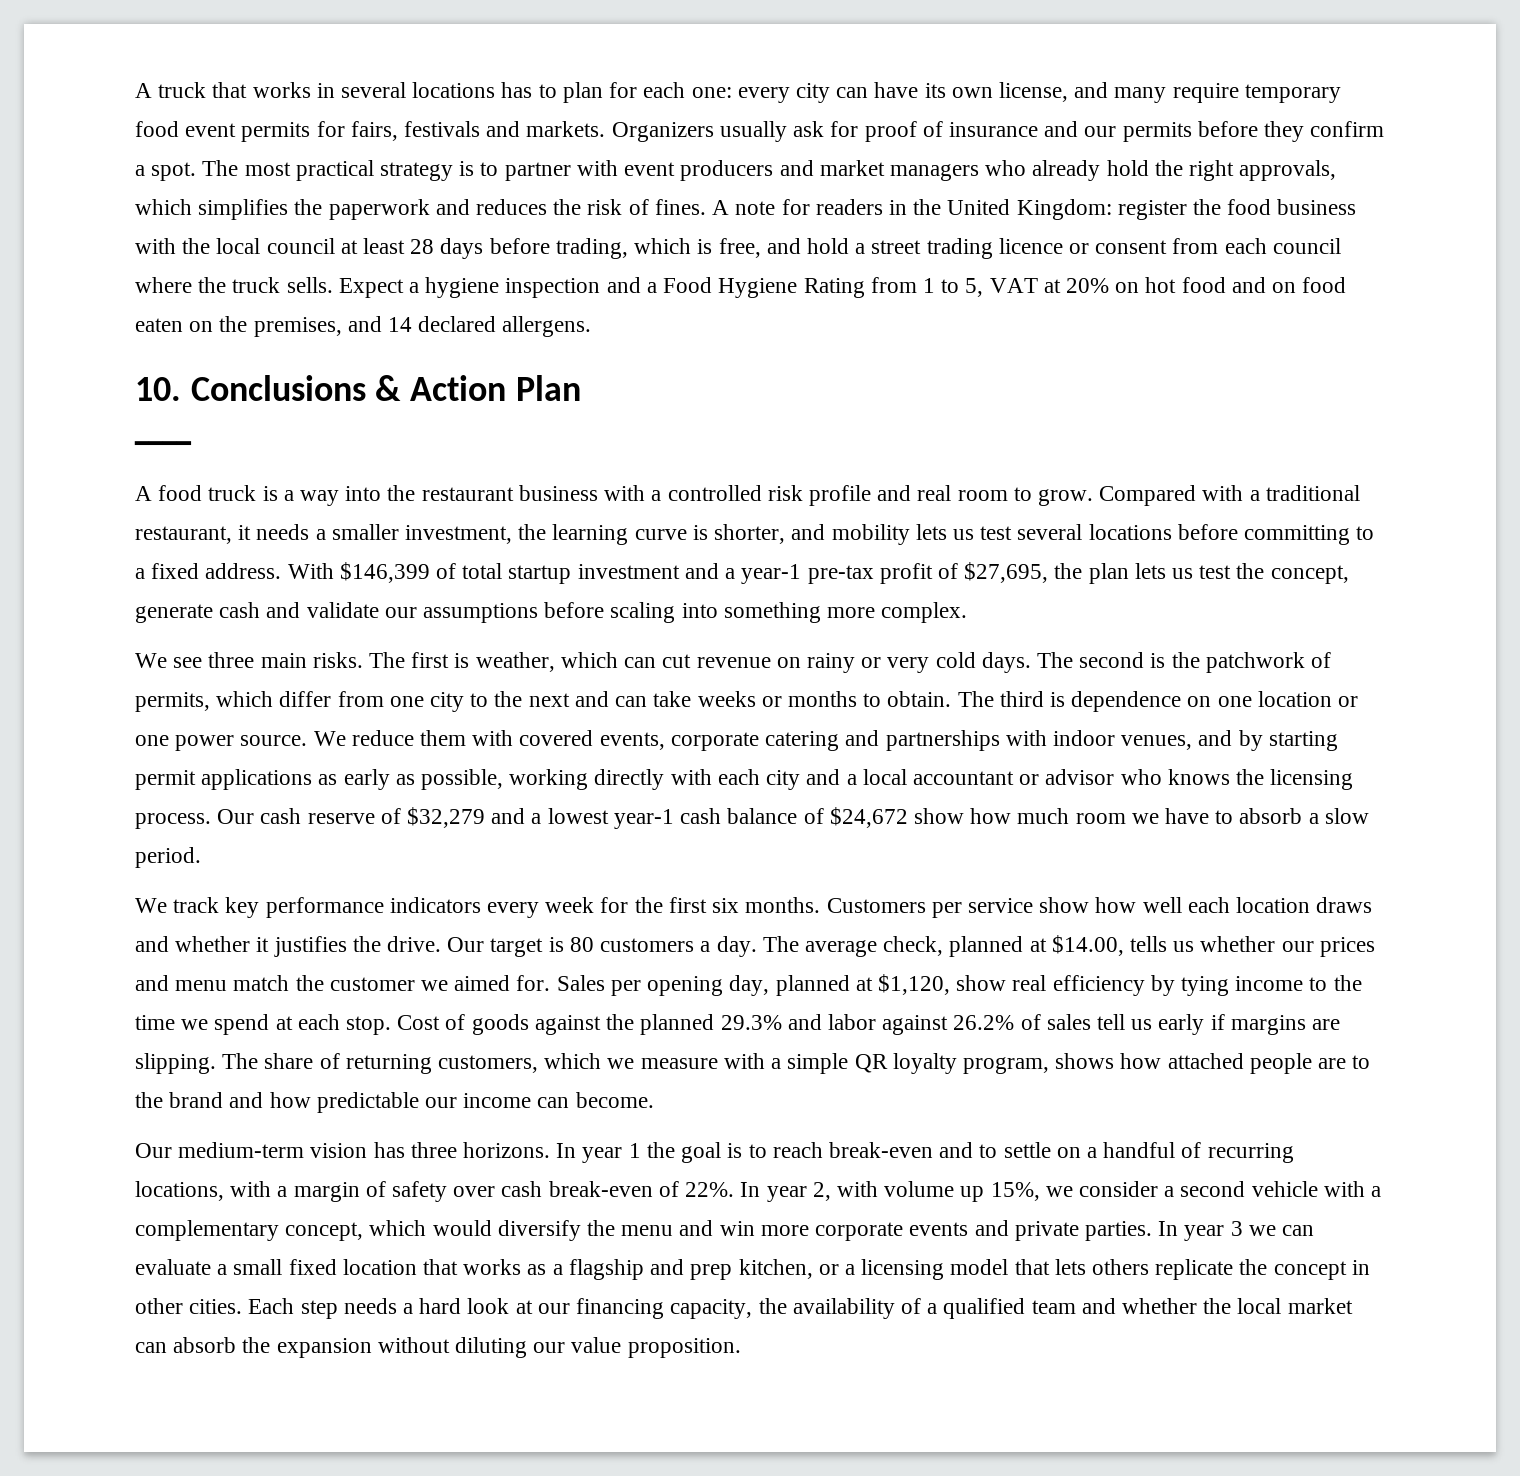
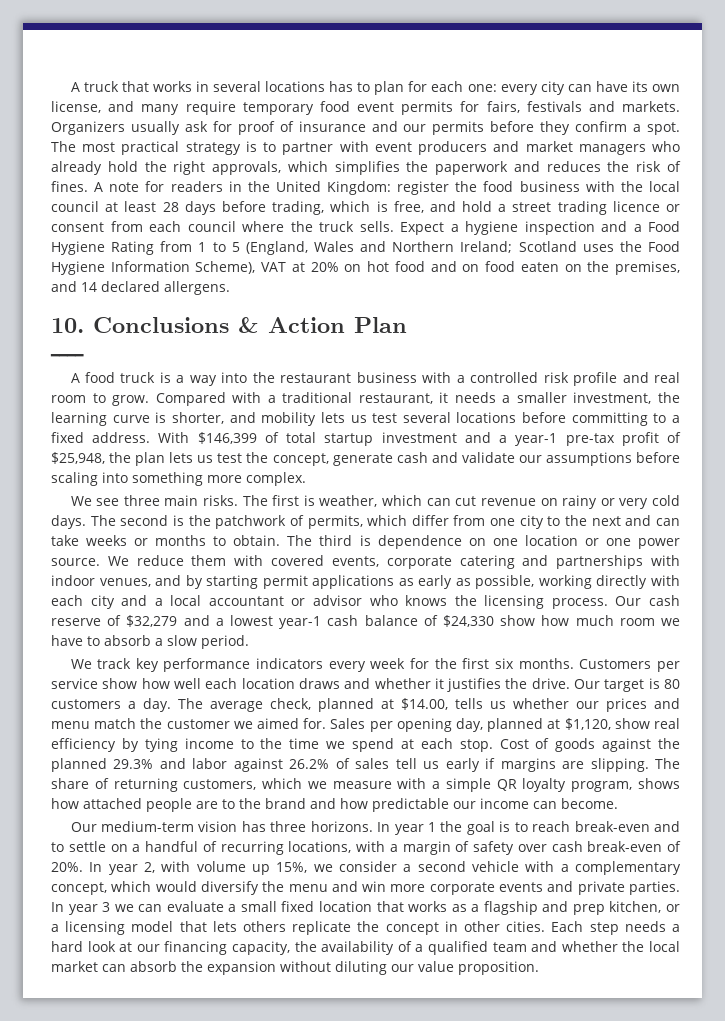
- Expect a hygiene inspection and a Food Hygiene Rating from 1 to 5, VAT at 20% on hot food and on food eaten on the premises, and 14 declared allergens.
+ Expect a hygiene inspection and a Food Hygiene Rating from 1 to 5 (England, Wales and Northern Ireland; Scotland uses the Food Hygiene Information Scheme), VAT at 20% on hot food and on food eaten on the premises, and 14 declared allergens.
- With $146,399 of total startup investment and a year-1 pre-tax profit of $27,695, the plan lets us test the concept, generate cash and validate our assumptions before scaling into something more complex.
+ With $146,399 of total startup investment and a year-1 pre-tax profit of $25,948, the plan lets us test the concept, generate cash and validate our assumptions before scaling into something more complex.
- Our cash reserve of $32,279 and a lowest year-1 cash balance of $24,672 show how much room we have to absorb a slow period.
+ Our cash reserve of $32,279 and a lowest year-1 cash balance of $24,330 show how much room we have to absorb a slow period.
- In year 1 the goal is to reach break-even and to settle on a handful of recurring locations, with a margin of safety over cash break-even of 22%.
+ In year 1 the goal is to reach break-even and to settle on a handful of recurring locations, with a margin of safety over cash break-even of 20%.

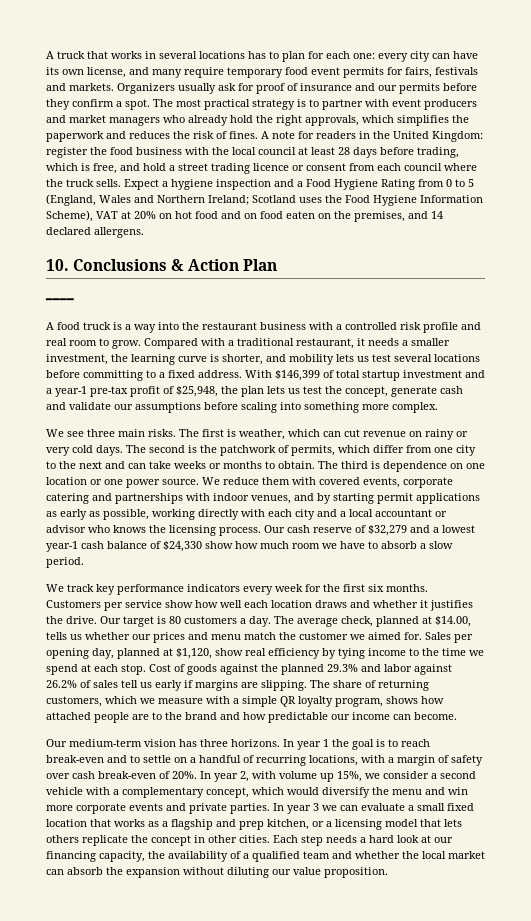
- Expect a hygiene inspection and a Food Hygiene Rating from 1 to 5 (England, Wales and Northern Ireland; Scotland uses the Food Hygiene Information Scheme), VAT at 20% on hot food and on food eaten on the premises, and 14 declared allergens.
+ Expect a hygiene inspection and a Food Hygiene Rating from 0 to 5 (England, Wales and Northern Ireland; Scotland uses the Food Hygiene Information Scheme), VAT at 20% on hot food and on food eaten on the premises, and 14 declared allergens.

